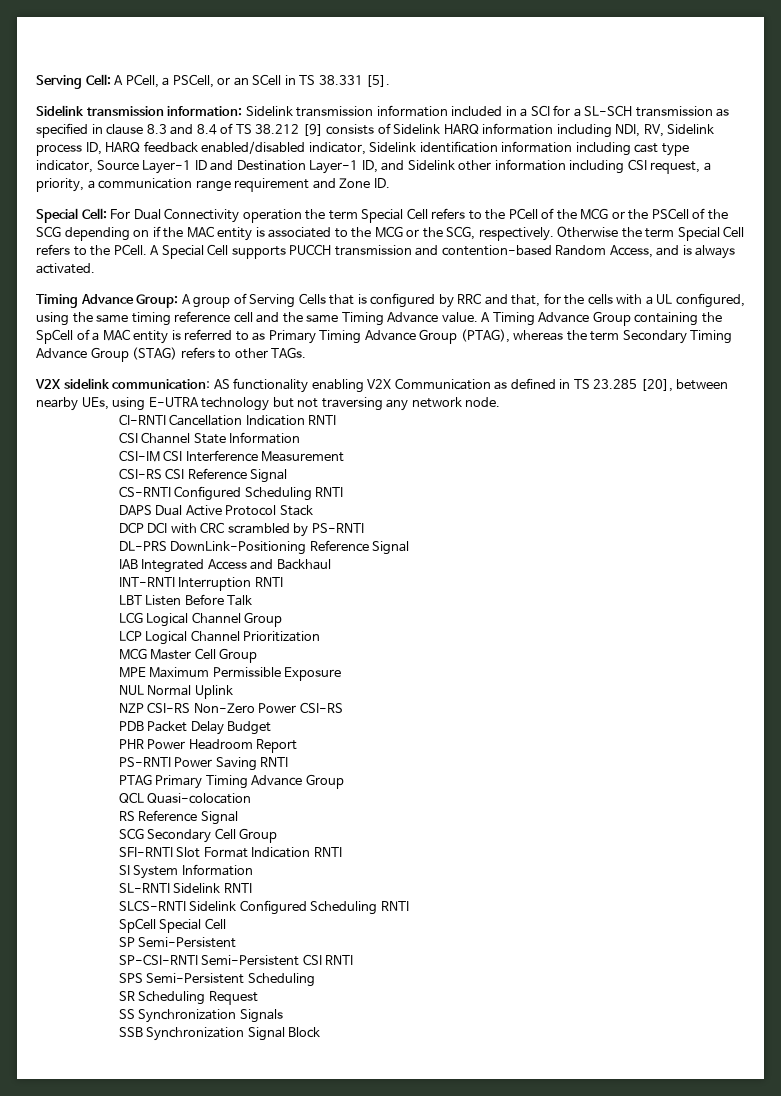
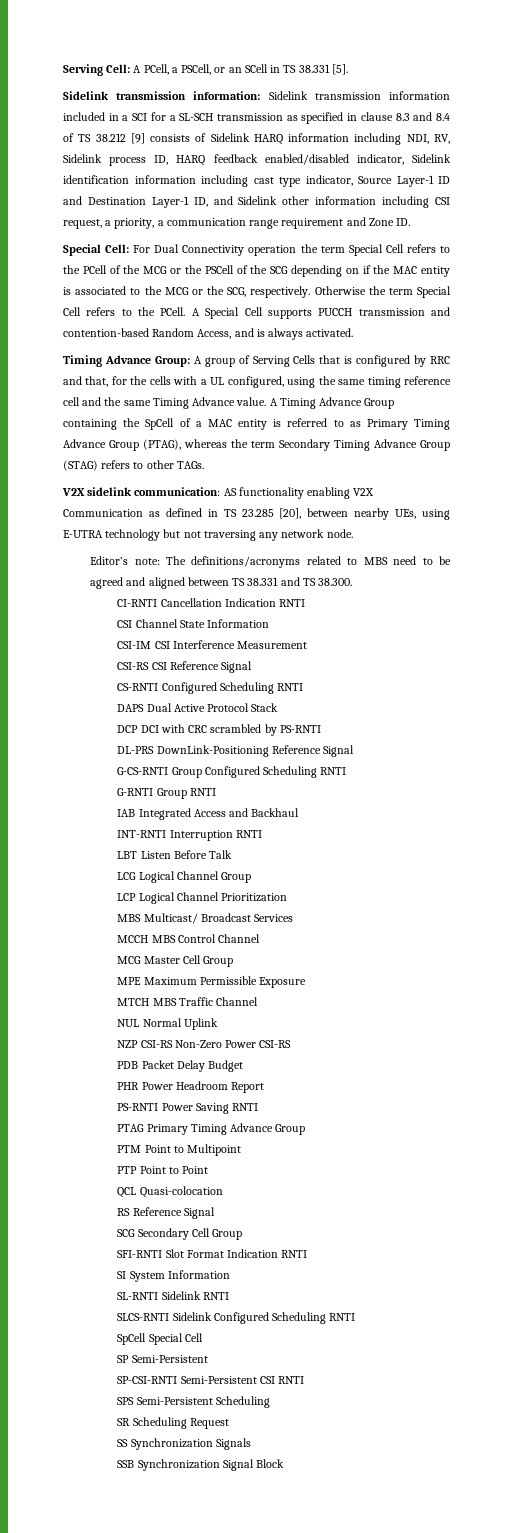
+ Editor’s note: The definitions/acronyms related to MBS need to be agreed and aligned between TS 38.331 and TS 38.300.
+ G-CS-RNTI Group Configured Scheduling RNTI
+ G-RNTI Group RNTI
+ MBS Multicast/ Broadcast Services
+ MCCH MBS Control Channel
+ MTCH MBS Traffic Channel
+ PTM Point to Multipoint
+ PTP Point to Point

